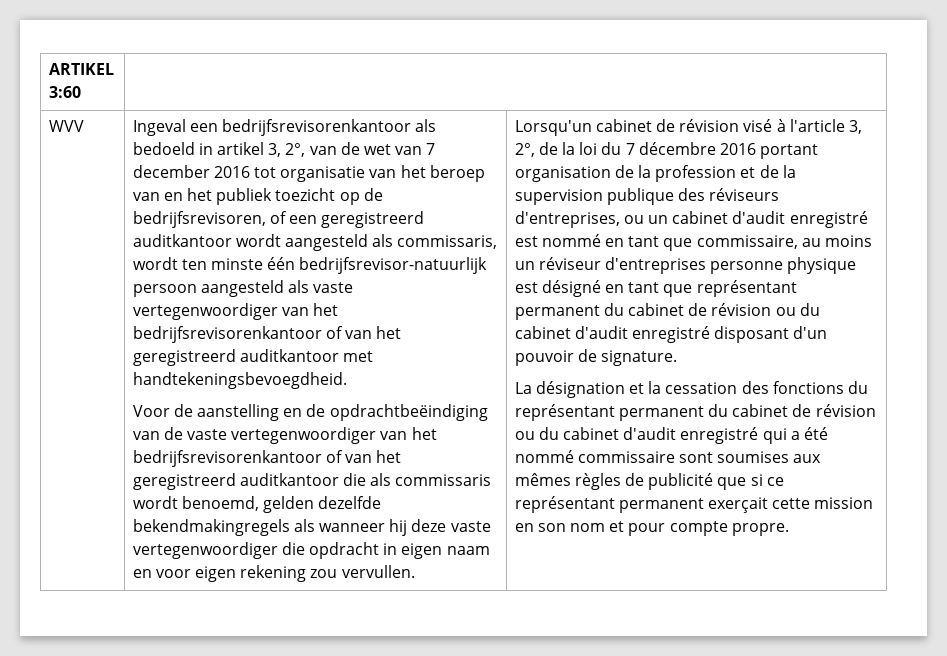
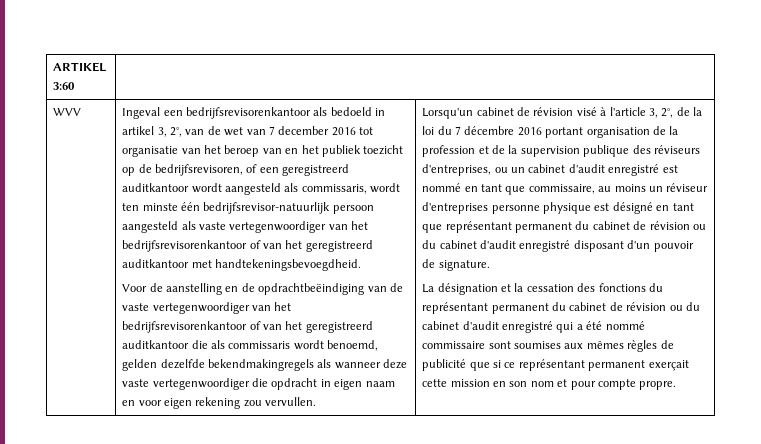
- Voor de aanstelling en de opdrachtbeëindiging van de vaste vertegenwoordiger van het bedrijfsrevisorenkantoor of van het geregistreerd auditkantoor die als commissaris wordt benoemd, gelden dezelfde bekendmakingregels als wanneer hij deze vaste vertegenwoordiger die opdracht in eigen naam en voor eigen rekening zou vervullen.
+ Voor de aanstelling en de opdrachtbeëindiging van de vaste vertegenwoordiger van het bedrijfsrevisorenkantoor of van het geregistreerd auditkantoor die als commissaris wordt benoemd, gelden dezelfde bekendmakingregels als wanneer deze vaste vertegenwoordiger die opdracht in eigen naam en voor eigen rekening zou vervullen.

